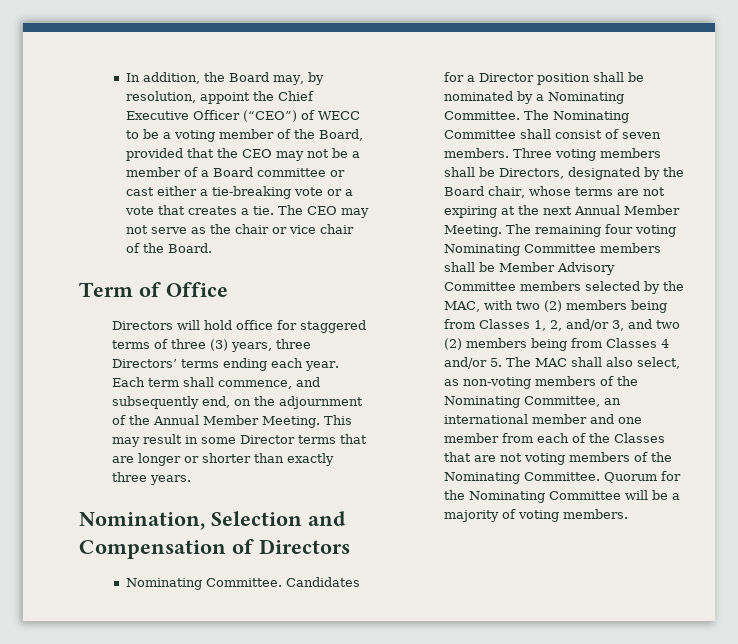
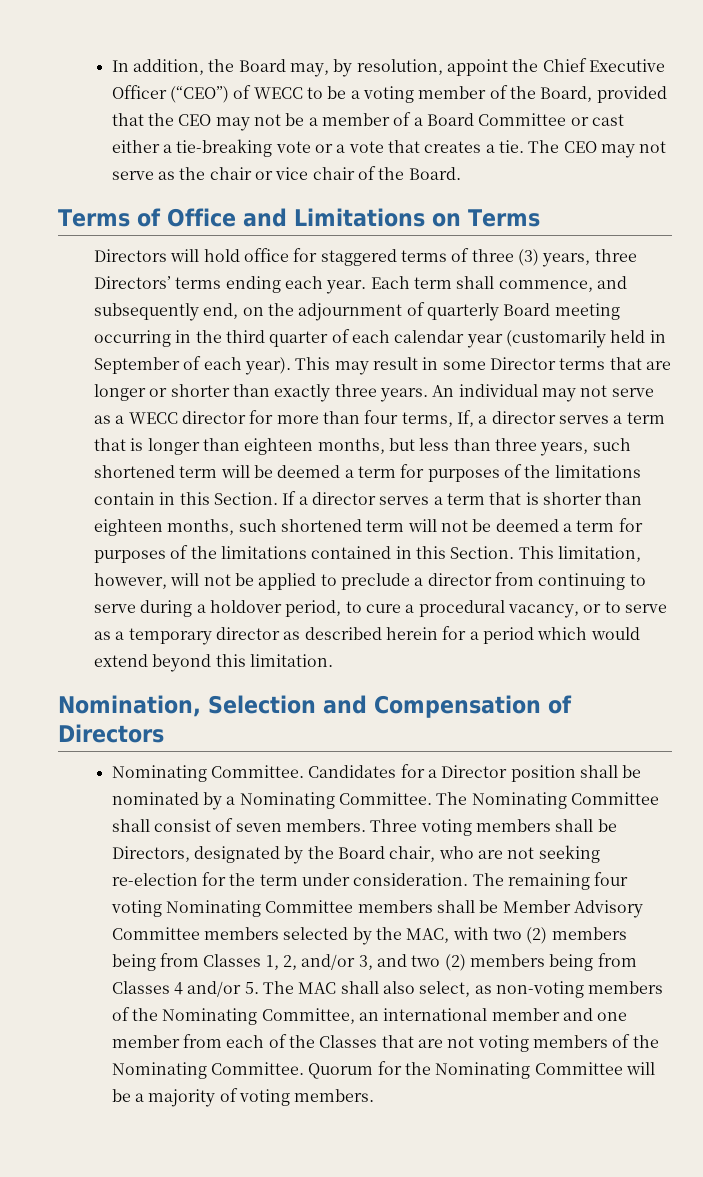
- In addition, the Board may, by resolution, appoint the Chief Executive Officer (“CEO”) of WECC to be a voting member of the Board, provided that the CEO may not be a member of a Board committee or cast either a tie-breaking vote or a vote that creates a tie.
+ In addition, the Board may, by resolution, appoint the Chief Executive Officer (“CEO”) of WECC to be a voting member of the Board, provided that the CEO may not be a member of a Board Committee or cast either a tie-breaking vote or a vote that creates a tie.
- Term of Office
+ Terms of Office and Limitations on Terms
- Each term shall commence, and subsequently end, on the adjournment of the Annual Member Meeting.
+ Each term shall commence, and subsequently end, on the adjournment of quarterly Board meeting occurring in the third quarter of each calendar year (customarily held in September of each year).
+ An individual may not serve as a WECC director for more than four terms, If, a director serves a term that is longer than eighteen months, but less than three years, such shortened term will be deemed a term for purposes of the limitations contain in this Section. If a director serves a term that is shorter than eighteen months, such shortened term will not be deemed a term for purposes of the limitations contained in this Section. This limitation, however, will not be applied to preclude a director from continuing to serve during a holdover period, to cure a procedural vacancy, or to serve as a temporary director as described herein for a period which would extend beyond this limitation.
- Three voting members shall be Directors, designated by the Board chair, whose terms are not expiring at the next Annual Member Meeting.
+ Three voting members shall be Directors, designated by the Board chair, who are not seeking re-election for the term under consideration.

